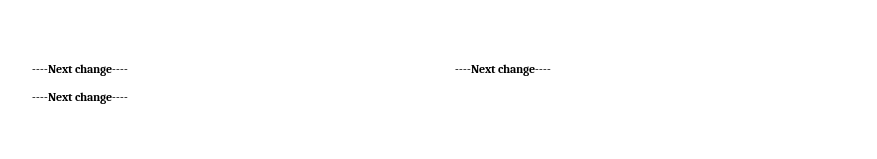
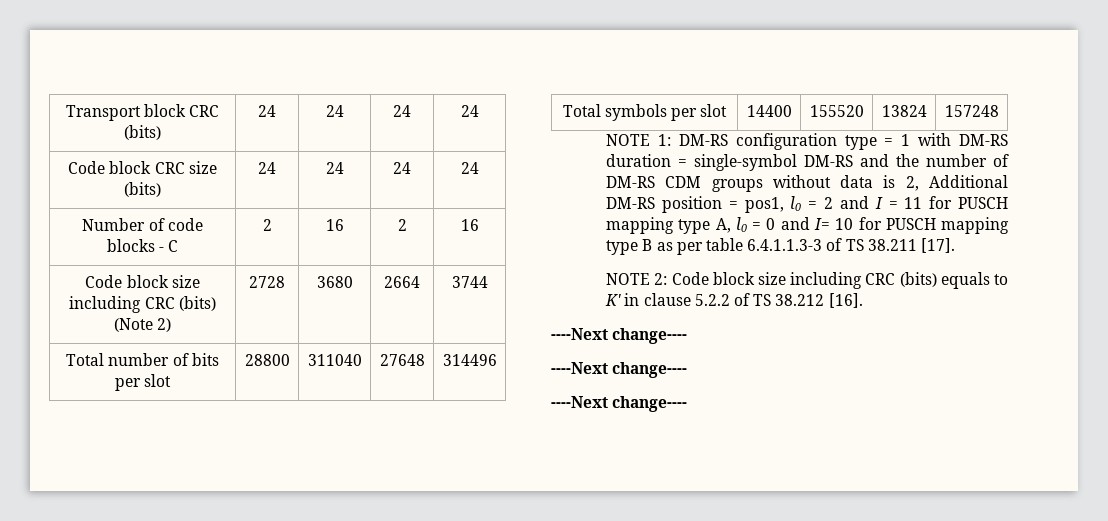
+ Transport block CRC (bits) | 24 | 24 | 24 | 24
+ Code block CRC size (bits) | 24 | 24 | 24 | 24
+ Number of code blocks - C | 2 | 16 | 2 | 16
+ Code block size including CRC (bits) (Note 2) | 2728 | 3680 | 2664 | 3744
+ Total number of bits per slot | 28800 | 311040 | 27648 | 314496
+ Total symbols per slot | 14400 | 155520 | 13824 | 157248
+ NOTE 1: DM-RS configuration type = 1 with DM-RS duration = single-symbol DM-RS and the number of DM-RS CDM groups without data is 2, Additional DM-RS position = pos1, l0 = 2 and I = 11 for PUSCH mapping type A, l0 = 0 and I= 10 for PUSCH mapping type B as per table 6.4.1.1.3-3 of TS 38.211 [17].
+ NOTE 2: Code block size including CRC (bits) equals to K' in clause 5.2.2 of TS 38.212 [16].

